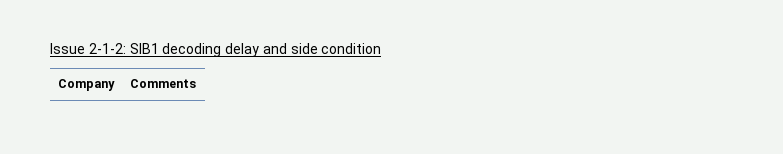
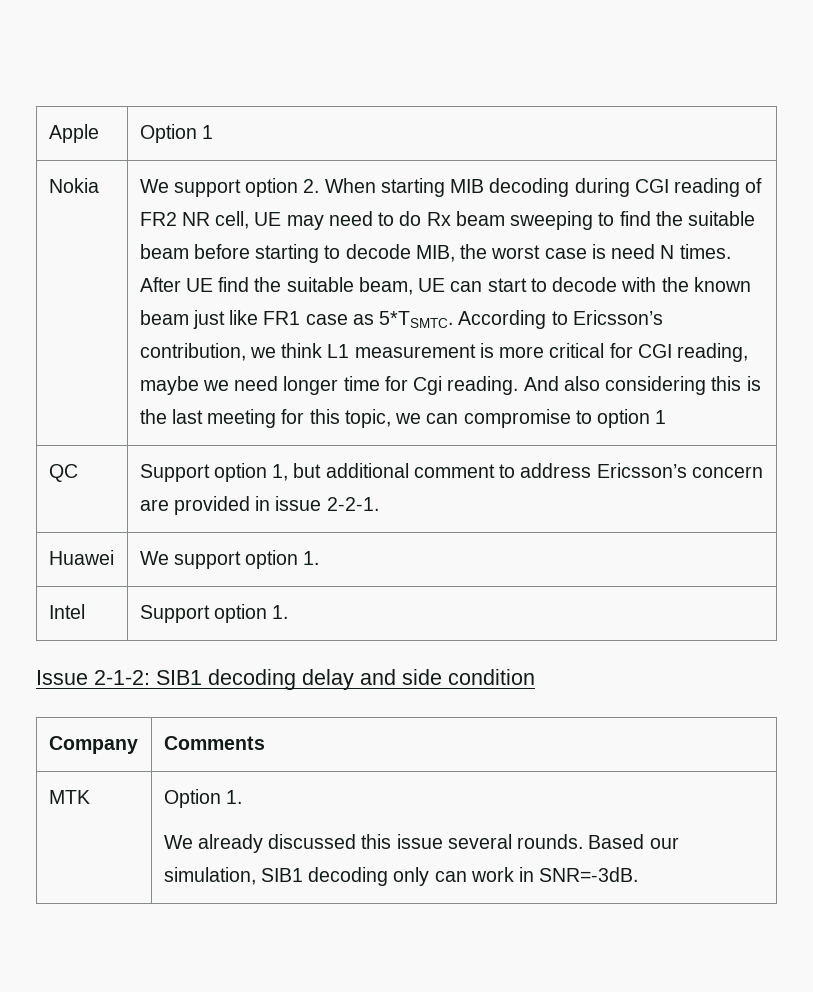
+ Apple | Option 1
+ Nokia | We support option 2. When starting MIB decoding during CGI reading of FR2 NR cell, UE may need to do Rx beam sweeping to find the suitable beam before starting to decode MIB, the worst case is need N times. After UE find the suitable beam, UE can start to decode with the known beam just like FR1 case as 5*TSMTC. According to Ericsson’s contribution, we think L1 measurement is more critical for CGI reading, maybe we need longer time for Cgi reading. And also considering this is the last meeting for this topic, we can compromise to option 1
+ QC | Support option 1, but additional comment to address Ericsson’s concern are provided in issue 2-2-1.
+ Huawei | We support option 1.
+ Intel | Support option 1.
+ MTK | Option 1.
+ We already discussed this issue several rounds. Based our simulation, SIB1 decoding only can work in SNR=-3dB.

